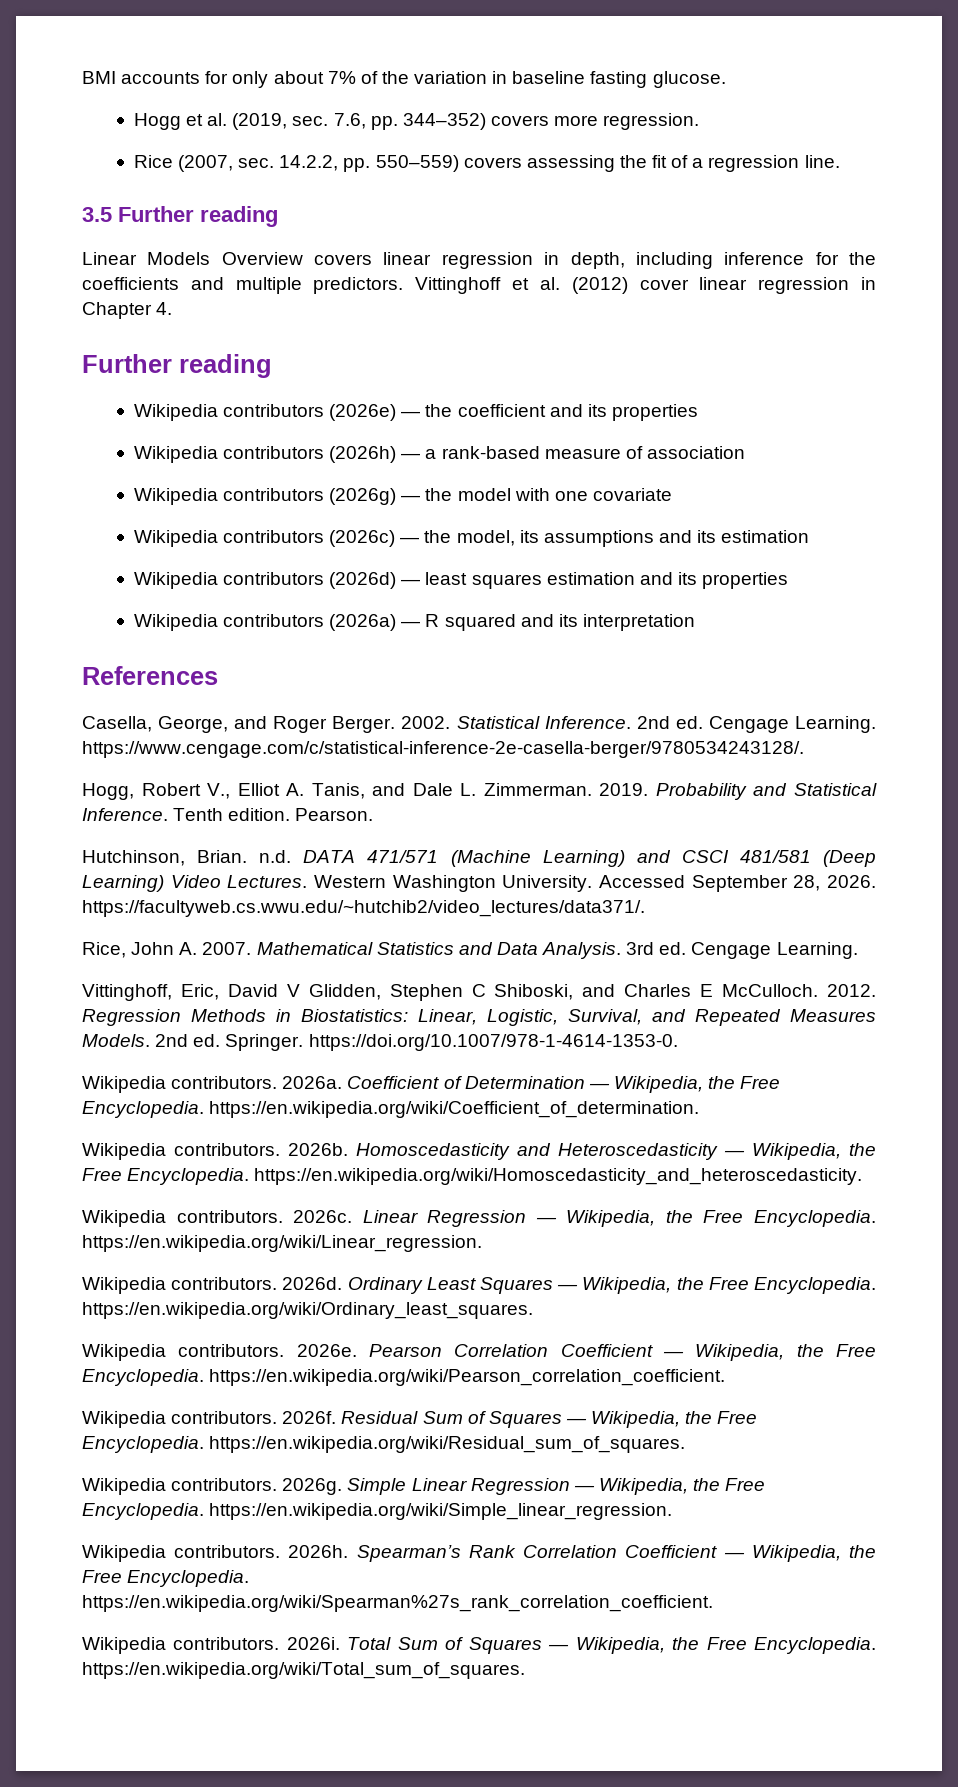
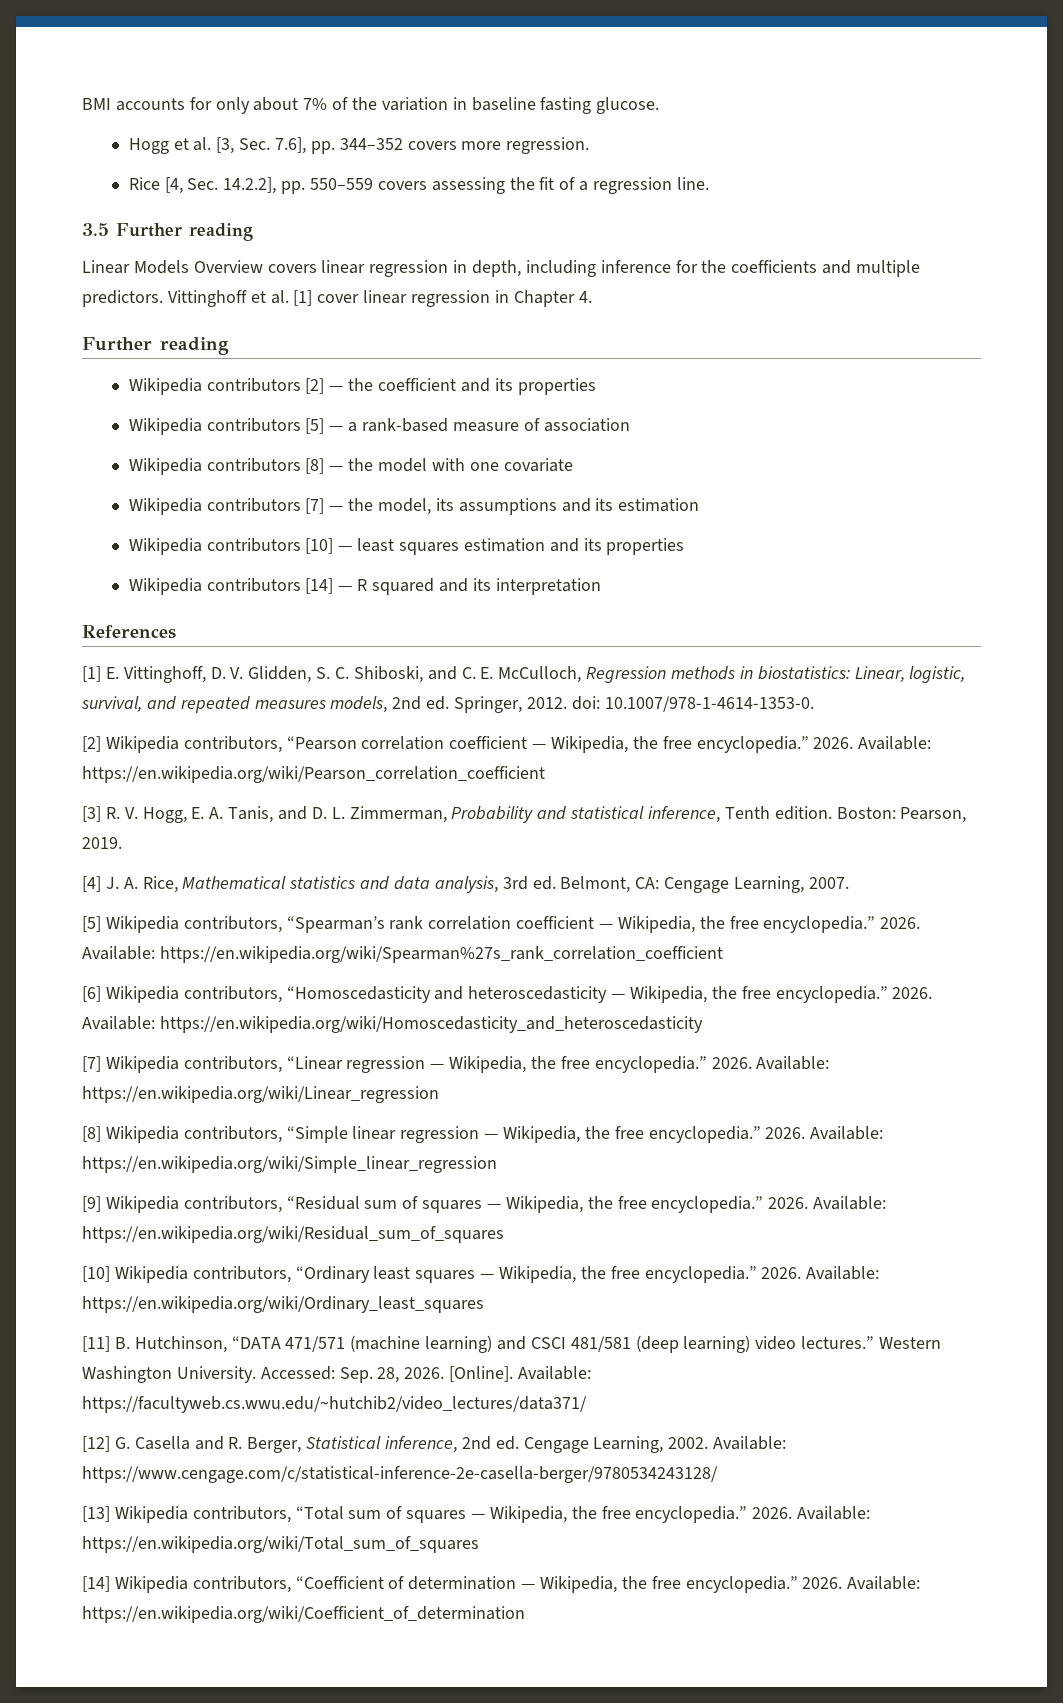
- Hogg et al. (2019, sec. 7.6, pp. 344–352) covers more regression.
+ Hogg et al. [3, Sec. 7.6], pp. 344–352 covers more regression.
- Rice (2007, sec. 14.2.2, pp. 550–559) covers assessing the fit of a regression line.
+ Rice [4, Sec. 14.2.2], pp. 550–559 covers assessing the fit of a regression line.
- Vittinghoff et al. (2012) cover linear regression in Chapter 4.
+ Vittinghoff et al. [1] cover linear regression in Chapter 4.
- Wikipedia contributors (2026e) — the coefficient and its properties
+ Wikipedia contributors [2] — the coefficient and its properties
- Wikipedia contributors (2026h) — a rank-based measure of association
+ Wikipedia contributors [5] — a rank-based measure of association
- Wikipedia contributors (2026g) — the model with one covariate
+ Wikipedia contributors [8] — the model with one covariate
- Wikipedia contributors (2026c) — the model, its assumptions and its estimation
+ Wikipedia contributors [7] — the model, its assumptions and its estimation
- Wikipedia contributors (2026d) — least squares estimation and its properties
+ Wikipedia contributors [10] — least squares estimation and its properties
- Wikipedia contributors (2026a) — R squared and its interpretation
+ Wikipedia contributors [14] — R squared and its interpretation
- Casella, George, and Roger Berger. 2002. Statistical Inference. 2nd ed. Cengage Learning. https://www.cengage.com/c/statistical-inference-2e-casella-berger/9780534243128/.
- Hogg, Robert V., Elliot A. Tanis, and Dale L. Zimmerman. 2019. Probability and Statistical Inference. Tenth edition. Pearson.
- Hutchinson, Brian. n.d. DATA 471/571 (Machine Learning) and CSCI 481/581 (Deep Learning) Video Lectures. Western Washington University. Accessed September 28, 2026. https://facultyweb.cs.wwu.edu/~hutchib2/video_lectures/data371/.
- Rice, John A. 2007. Mathematical Statistics and Data Analysis. 3rd ed. Cengage Learning.
- Vittinghoff, Eric, David V Glidden, Stephen C Shiboski, and Charles E McCulloch. 2012. Regression Methods in Biostatistics: Linear, Logistic, Survival, and Repeated Measures Models. 2nd ed. Springer. https://doi.org/10.1007/978-1-4614-1353-0.
- Wikipedia contributors. 2026a. Coefficient of Determination — Wikipedia, the Free Encyclopedia. https://en.wikipedia.org/wiki/Coefficient_of_determination.
- Wikipedia contributors. 2026b. Homoscedasticity and Heteroscedasticity — Wikipedia, the Free Encyclopedia. https://en.wikipedia.org/wiki/Homoscedasticity_and_heteroscedasticity.
- Wikipedia contributors. 2026c. Linear Regression — Wikipedia, the Free Encyclopedia. https://en.wikipedia.org/wiki/Linear_regression.
- Wikipedia contributors. 2026d. Ordinary Least Squares — Wikipedia, the Free Encyclopedia. https://en.wikipedia.org/wiki/Ordinary_least_squares.
- Wikipedia contributors. 2026e. Pearson Correlation Coefficient — Wikipedia, the Free Encyclopedia. https://en.wikipedia.org/wiki/Pearson_correlation_coefficient.
- Wikipedia contributors. 2026f. Residual Sum of Squares — Wikipedia, the Free Encyclopedia. https://en.wikipedia.org/wiki/Residual_sum_of_squares.
- Wikipedia contributors. 2026g. Simple Linear Regression — Wikipedia, the Free Encyclopedia. https://en.wikipedia.org/wiki/Simple_linear_regression.
- Wikipedia contributors. 2026h. Spearman’s Rank Correlation Coefficient — Wikipedia, the Free Encyclopedia. https://en.wikipedia.org/wiki/Spearman%27s_rank_correlation_coefficient.
- Wikipedia contributors. 2026i. Total Sum of Squares — Wikipedia, the Free Encyclopedia. https://en.wikipedia.org/wiki/Total_sum_of_squares.
+ [1] E. Vittinghoff, D. V. Glidden, S. C. Shiboski, and C. E. McCulloch, Regression methods in biostatistics: Linear, logistic, survival, and repeated measures models, 2nd ed. Springer, 2012. doi: 10.1007/978-1-4614-1353-0.
+ [2] Wikipedia contributors, “Pearson correlation coefficient — Wikipedia, the free encyclopedia.” 2026. Available: https://en.wikipedia.org/wiki/Pearson_correlation_coefficient
+ [3] R. V. Hogg, E. A. Tanis, and D. L. Zimmerman, Probability and statistical inference, Tenth edition. Boston: Pearson, 2019.
+ [4] J. A. Rice, Mathematical statistics and data analysis, 3rd ed. Belmont, CA: Cengage Learning, 2007.
+ [5] Wikipedia contributors, “Spearman’s rank correlation coefficient — Wikipedia, the free encyclopedia.” 2026. Available: https://en.wikipedia.org/wiki/Spearman%27s_rank_correlation_coefficient
+ [6] Wikipedia contributors, “Homoscedasticity and heteroscedasticity — Wikipedia, the free encyclopedia.” 2026. Available: https://en.wikipedia.org/wiki/Homoscedasticity_and_heteroscedasticity
+ [7] Wikipedia contributors, “Linear regression — Wikipedia, the free encyclopedia.” 2026. Available: https://en.wikipedia.org/wiki/Linear_regression
+ [8] Wikipedia contributors, “Simple linear regression — Wikipedia, the free encyclopedia.” 2026. Available: https://en.wikipedia.org/wiki/Simple_linear_regression
+ [9] Wikipedia contributors, “Residual sum of squares — Wikipedia, the free encyclopedia.” 2026. Available: https://en.wikipedia.org/wiki/Residual_sum_of_squares
+ [10] Wikipedia contributors, “Ordinary least squares — Wikipedia, the free encyclopedia.” 2026. Available: https://en.wikipedia.org/wiki/Ordinary_least_squares
+ [11] B. Hutchinson, “DATA 471/571 (machine learning) and CSCI 481/581 (deep learning) video lectures.” Western Washington University. Accessed: Sep. 28, 2026. [Online]. Available: https://facultyweb.cs.wwu.edu/~hutchib2/video_lectures/data371/
+ [12] G. Casella and R. Berger, Statistical inference, 2nd ed. Cengage Learning, 2002. Available: https://www.cengage.com/c/statistical-inference-2e-casella-berger/9780534243128/
+ [13] Wikipedia contributors, “Total sum of squares — Wikipedia, the free encyclopedia.” 2026. Available: https://en.wikipedia.org/wiki/Total_sum_of_squares
+ [14] Wikipedia contributors, “Coefficient of determination — Wikipedia, the free encyclopedia.” 2026. Available: https://en.wikipedia.org/wiki/Coefficient_of_determination

